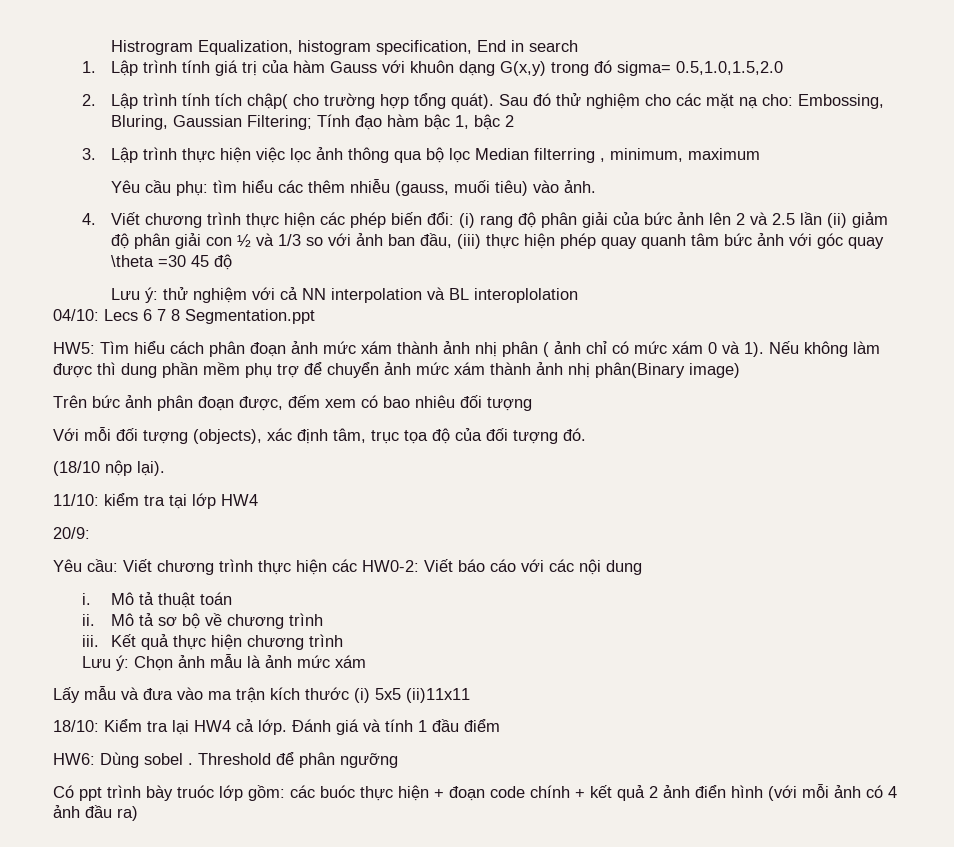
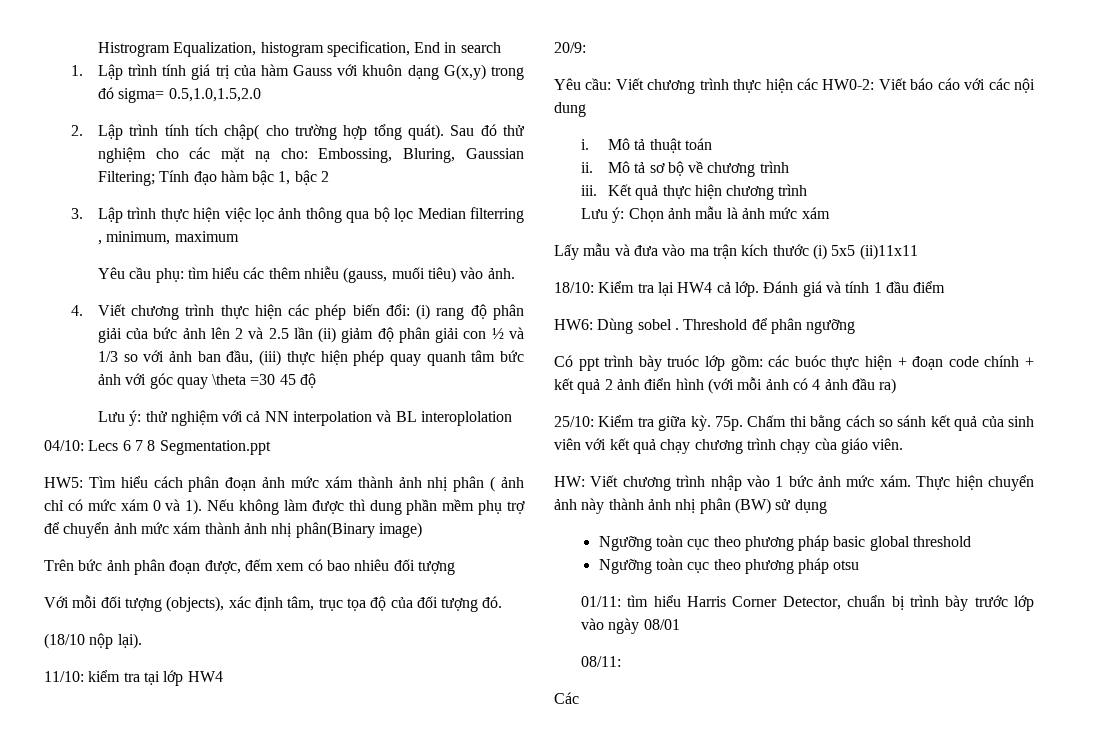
+ 25/10: Kiểm tra giữa kỳ. 75p. Chấm thi bằng cách so sánh kết quả của sinh viên với kết quả chạy chương trình chạy cùa giáo viên.
+ HW: Viết chương trình nhập vào 1 bức ảnh mức xám. Thực hiện chuyển ảnh này thành ảnh nhị phân (BW) sử dụng
+ Ngưỡng toàn cục theo phương pháp basic global threshold
+ Ngưỡng toàn cục theo phương pháp otsu
+ 01/11: tìm hiểu Harris Corner Detector, chuẩn bị trình bày trước lớp vào ngày 08/01
+ 08/11:
+ Các

